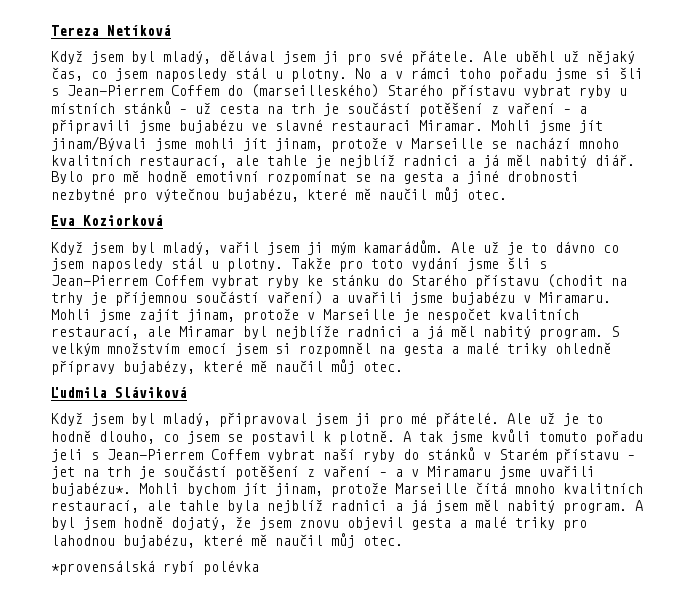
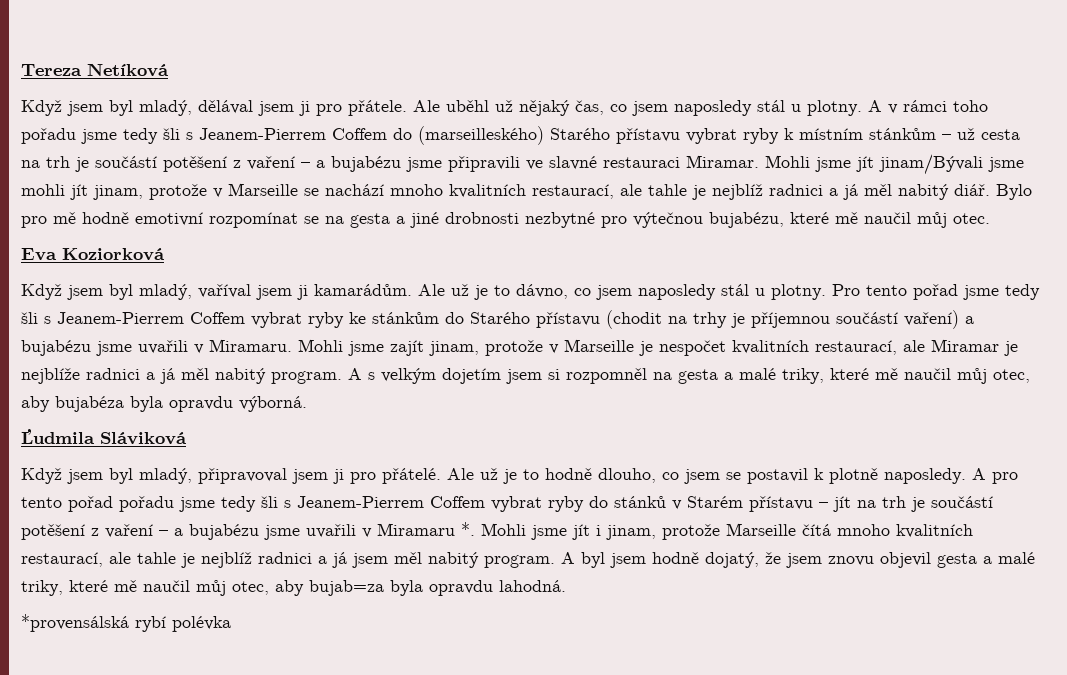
- Když jsem byl mladý, dělával jsem ji pro své přátele.
+ Když jsem byl mladý, dělával jsem ji pro přátele.
- No a v rámci toho pořadu jsme si šli s Jean-Pierrem Coffem do (marseilleského) Starého přístavu vybrat ryby u místních stánků – už cesta na trh je součástí potěšení z vaření – a připravili jsme bujabézu ve slavné restauraci Miramar.
+ A v rámci toho pořadu jsme tedy šli s Jeanem-Pierrem Coffem do (marseilleského) Starého přístavu vybrat ryby k místním stánkům – už cesta na trh je součástí potěšení z vaření – a bujabézu jsme připravili ve slavné restauraci Miramar.
- Když jsem byl mladý, vařil jsem ji mým kamarádům.
+ Když jsem byl mladý, vaříval jsem ji kamarádům.
- Ale už je to dávno co jsem naposledy stál u plotny. Takže pro toto vydání jsme šli s Jean-Pierrem Coffem vybrat ryby ke stánku do Starého přístavu (chodit na trhy je příjemnou součástí vaření) a uvařili jsme bujabézu v Miramaru.
+ Ale už je to dávno, co jsem naposledy stál u plotny. Pro tento pořad jsme tedy šli s Jeanem-Pierrem Coffem vybrat ryby ke stánkům do Starého přístavu (chodit na trhy je příjemnou součástí vaření) a bujabézu jsme uvařili v Miramaru.
- Mohli jsme zajít jinam, protože v Marseille je nespočet kvalitních restaurací, ale Miramar byl nejblíže radnici a já měl nabitý program.
+ Mohli jsme zajít jinam, protože v Marseille je nespočet kvalitních restaurací, ale Miramar je nejblíže radnici a já měl nabitý program.
- S velkým množstvím emocí jsem si rozpomněl na gesta a malé triky ohledně přípravy bujabézy, které mě naučil můj otec.
+ A s velkým dojetím jsem si rozpomněl na gesta a malé triky, které mě naučil můj otec, aby bujabéza byla opravdu výborná.
- Když jsem byl mladý, připravoval jsem ji pro mé přátelé.
+ Když jsem byl mladý, připravoval jsem ji pro přátelé.
- Ale už je to hodně dlouho, co jsem se postavil k plotně. A tak jsme kvůli tomuto pořadu jeli s Jean-Pierrem Coffem vybrat naší ryby do stánků v Starém přístavu – jet na trh je součástí potěšení z vaření – a v Miramaru jsme uvařili bujabézu*. Mohli bychom jít jinam, protože Marseille čítá mnoho kvalitních restaurací, ale tahle byla nejblíž radnici a já jsem měl nabitý program.
+ Ale už je to hodně dlouho, co jsem se postavil k plotně naposledy. A pro tento pořad pořadu jsme tedy šli s Jeanem-Pierrem Coffem vybrat ryby do stánků v Starém přístavu – jít na trh je součástí potěšení z vaření – a bujabézu jsme uvařili v Miramaru *. Mohli jsme jít i jinam, protože Marseille čítá mnoho kvalitních restaurací, ale tahle je nejblíž radnici a já jsem měl nabitý program.
- A byl jsem hodně dojatý, že jsem znovu objevil gesta a malé triky pro lahodnou bujabézu, které mě naučil můj otec.
+ A byl jsem hodně dojatý, že jsem znovu objevil gesta a malé triky, které mě naučil můj otec, aby bujab=za byla opravdu lahodná.

